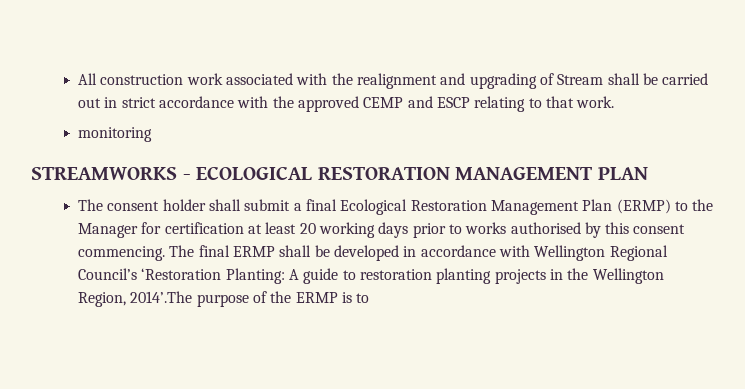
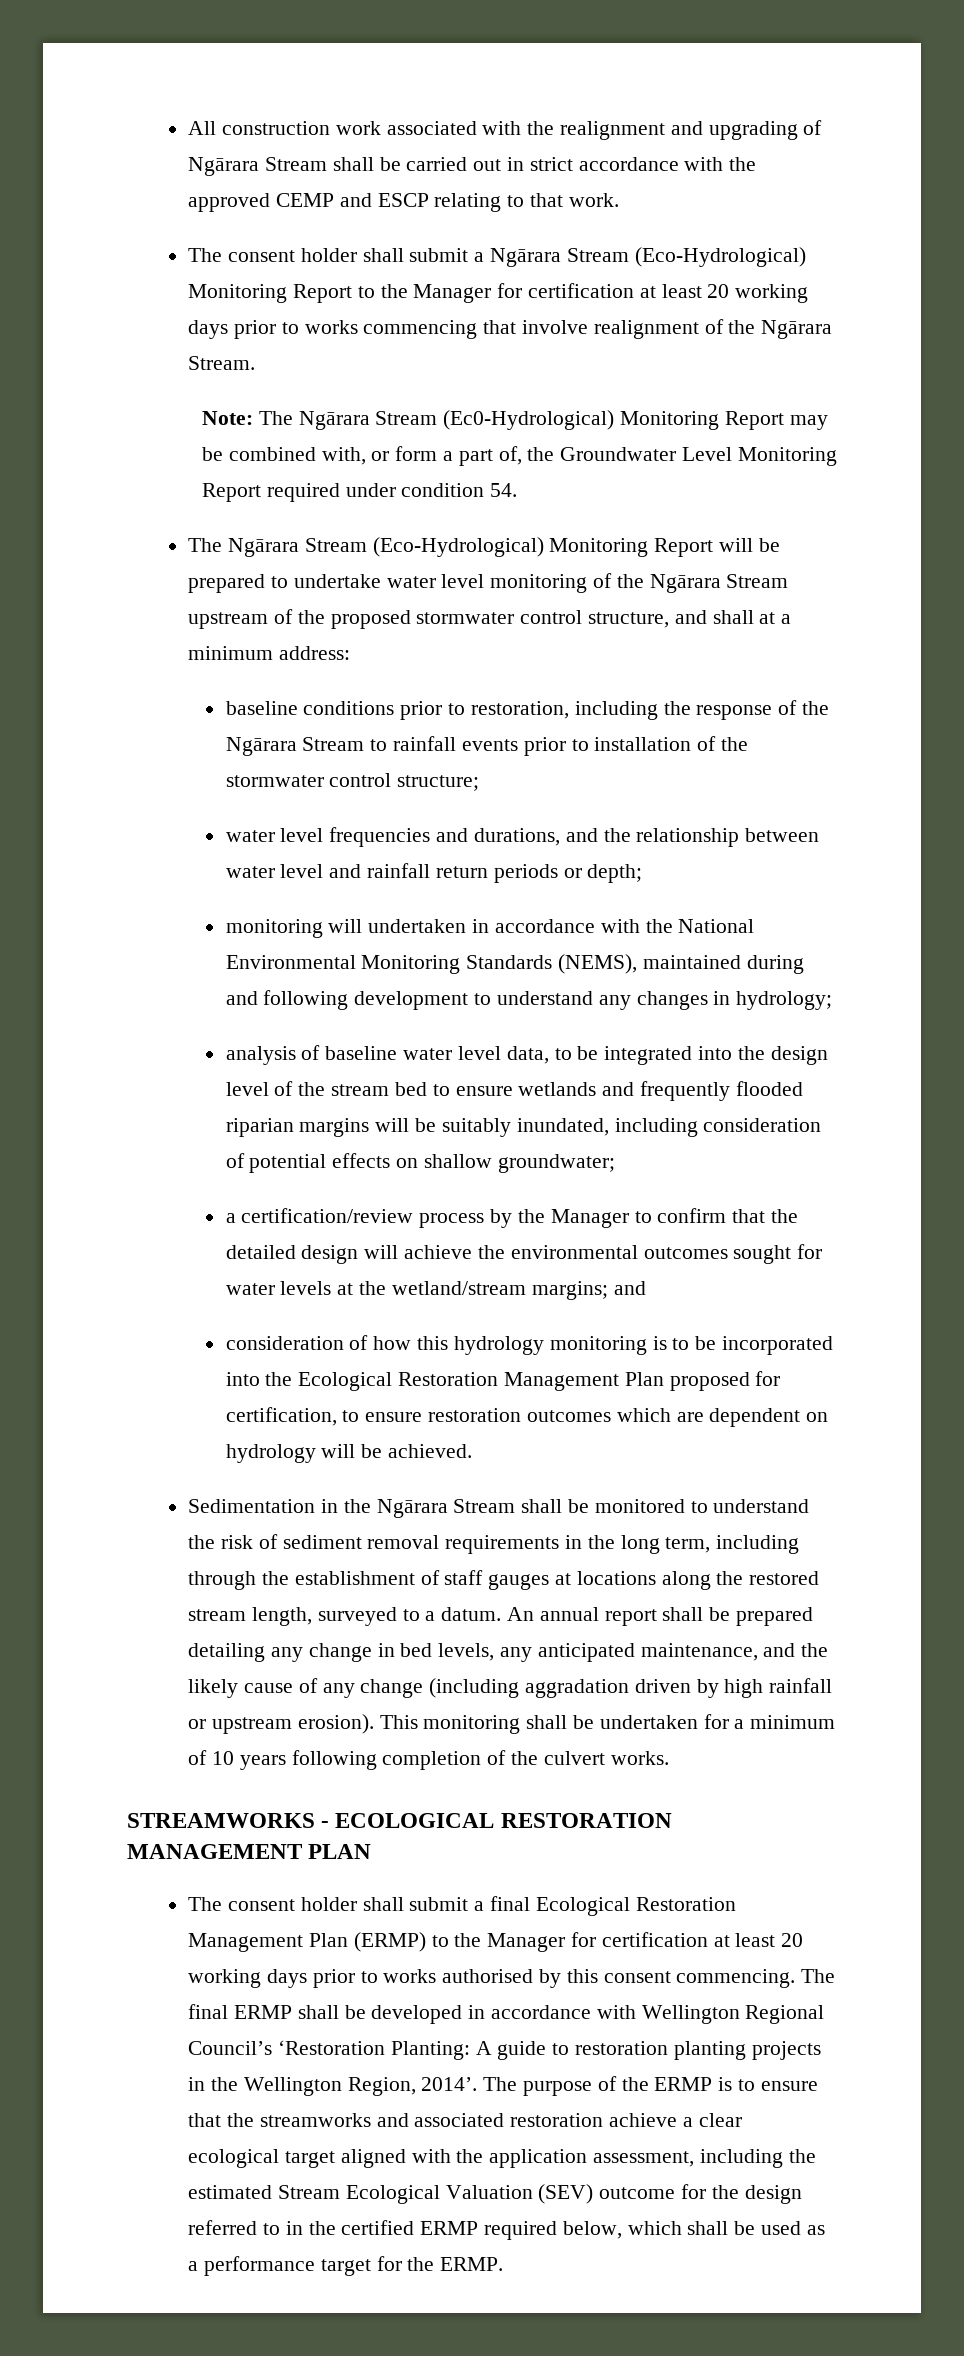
- All construction work associated with the realignment and upgrading of Stream shall be carried out in strict accordance with the approved CEMP and ESCP relating to that work.
+ All construction work associated with the realignment and upgrading of Ngārara Stream shall be carried out in strict accordance with the approved CEMP and ESCP relating to that work.
- monitoring
+ The consent holder shall submit a Ngārara Stream (Eco-Hydrological) Monitoring Report to the Manager for certification at least 20 working days prior to works commencing that involve realignment of the Ngārara Stream.
+ Note: The Ngārara Stream (Ec0-Hydrological) Monitoring Report may be combined with, or form a part of, the Groundwater Level Monitoring Report required under condition 54.
+ The Ngārara Stream (Eco-Hydrological) Monitoring Report will be prepared to undertake water level monitoring of the Ngārara Stream upstream of the proposed stormwater control structure, and shall at a minimum address:
+ baseline conditions prior to restoration, including the response of the Ngārara Stream to rainfall events prior to installation of the stormwater control structure;
+ water level frequencies and durations, and the relationship between water level and rainfall return periods or depth;
+ monitoring will undertaken in accordance with the National Environmental Monitoring Standards (NEMS), maintained during and following development to understand any changes in hydrology;
+ analysis of baseline water level data, to be integrated into the design level of the stream bed to ensure wetlands and frequently flooded riparian margins will be suitably inundated, including consideration of potential effects on shallow groundwater;
+ a certification/review process by the Manager to confirm that the detailed design will achieve the environmental outcomes sought for water levels at the wetland/stream margins; and
+ consideration of how this hydrology monitoring is to be incorporated into the Ecological Restoration Management Plan proposed for certification, to ensure restoration outcomes which are dependent on hydrology will be achieved.
+ Sedimentation in the Ngārara Stream shall be monitored to understand the risk of sediment removal requirements in the long term, including through the establishment of staff gauges at locations along the restored stream length, surveyed to a datum. An annual report shall be prepared detailing any change in bed levels, any anticipated maintenance, and the likely cause of any change (including aggradation driven by high rainfall or upstream erosion). This monitoring shall be undertaken for a minimum of 10 years following completion of the culvert works.
- The final ERMP shall be developed in accordance with Wellington Regional Council’s ‘Restoration Planting: A guide to restoration planting projects in the Wellington Region, 2014’.The purpose of the ERMP is to
+ The final ERMP shall be developed in accordance with Wellington Regional Council’s ‘Restoration Planting: A guide to restoration planting projects in the Wellington Region, 2014’. The purpose of the ERMP is to ensure that the streamworks and associated restoration achieve a clear ecological target aligned with the application assessment, including the estimated Stream Ecological Valuation (SEV) outcome for the design referred to in the certified ERMP required below, which shall be used as a performance target for the ERMP.

